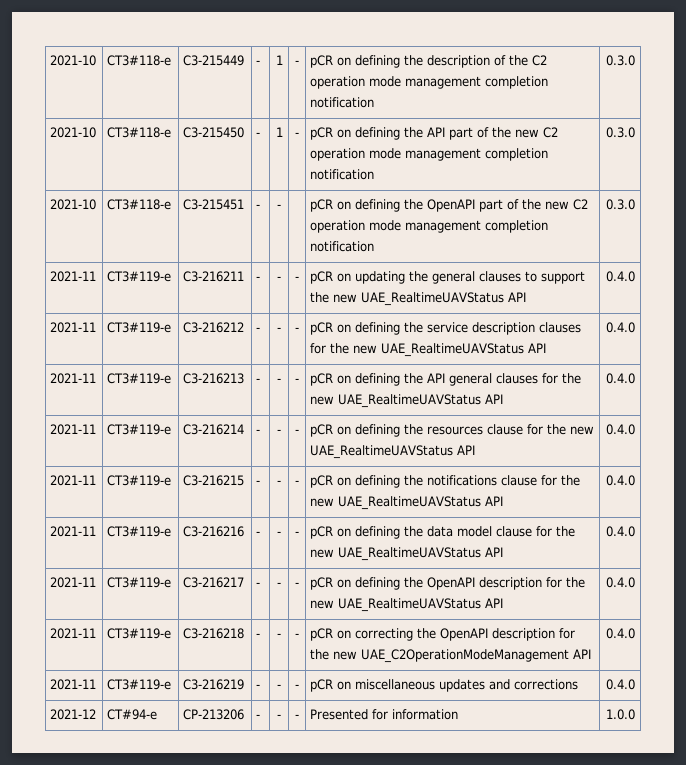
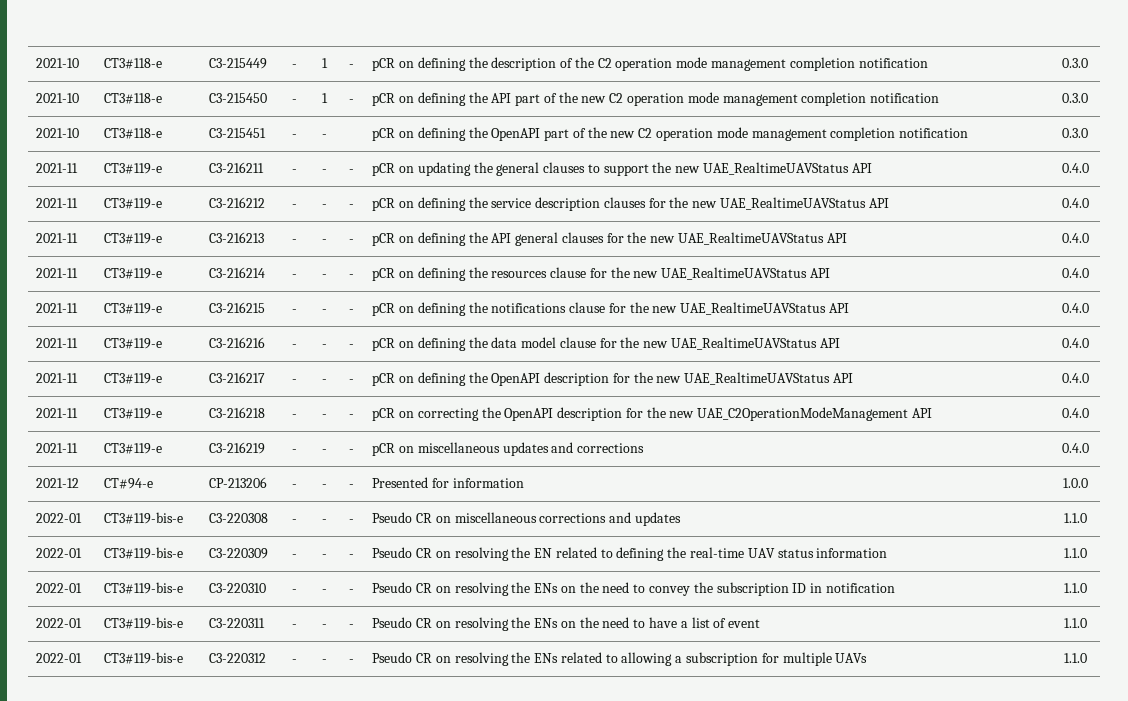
+ 2022-01 | CT3#119-bis-e | C3-220308 | - | - | - | Pseudo CR on miscellaneous corrections and updates | 1.1.0
+ 2022-01 | CT3#119-bis-e | C3-220309 | - | - | - | Pseudo CR on resolving the EN related to defining the real-time UAV status information | 1.1.0
+ 2022-01 | CT3#119-bis-e | C3-220310 | - | - | - | Pseudo CR on resolving the ENs on the need to convey the subscription ID in notification | 1.1.0
+ 2022-01 | CT3#119-bis-e | C3-220311 | - | - | - | Pseudo CR on resolving the ENs on the need to have a list of event | 1.1.0
+ 2022-01 | CT3#119-bis-e | C3-220312 | - | - | - | Pseudo CR on resolving the ENs related to allowing a subscription for multiple UAVs | 1.1.0

